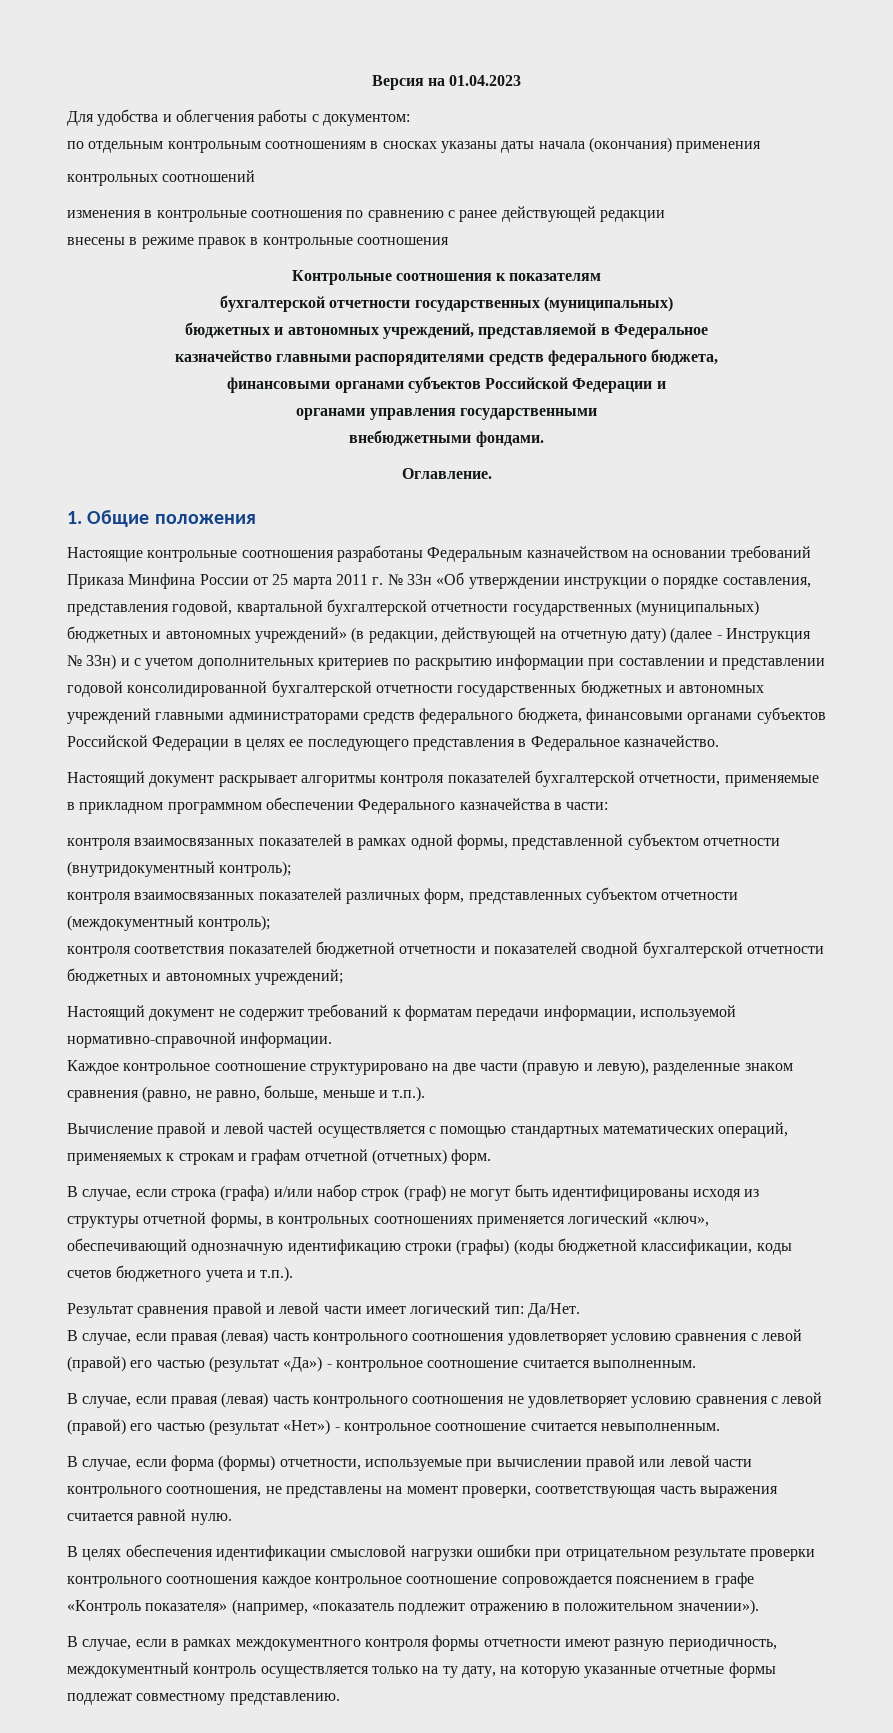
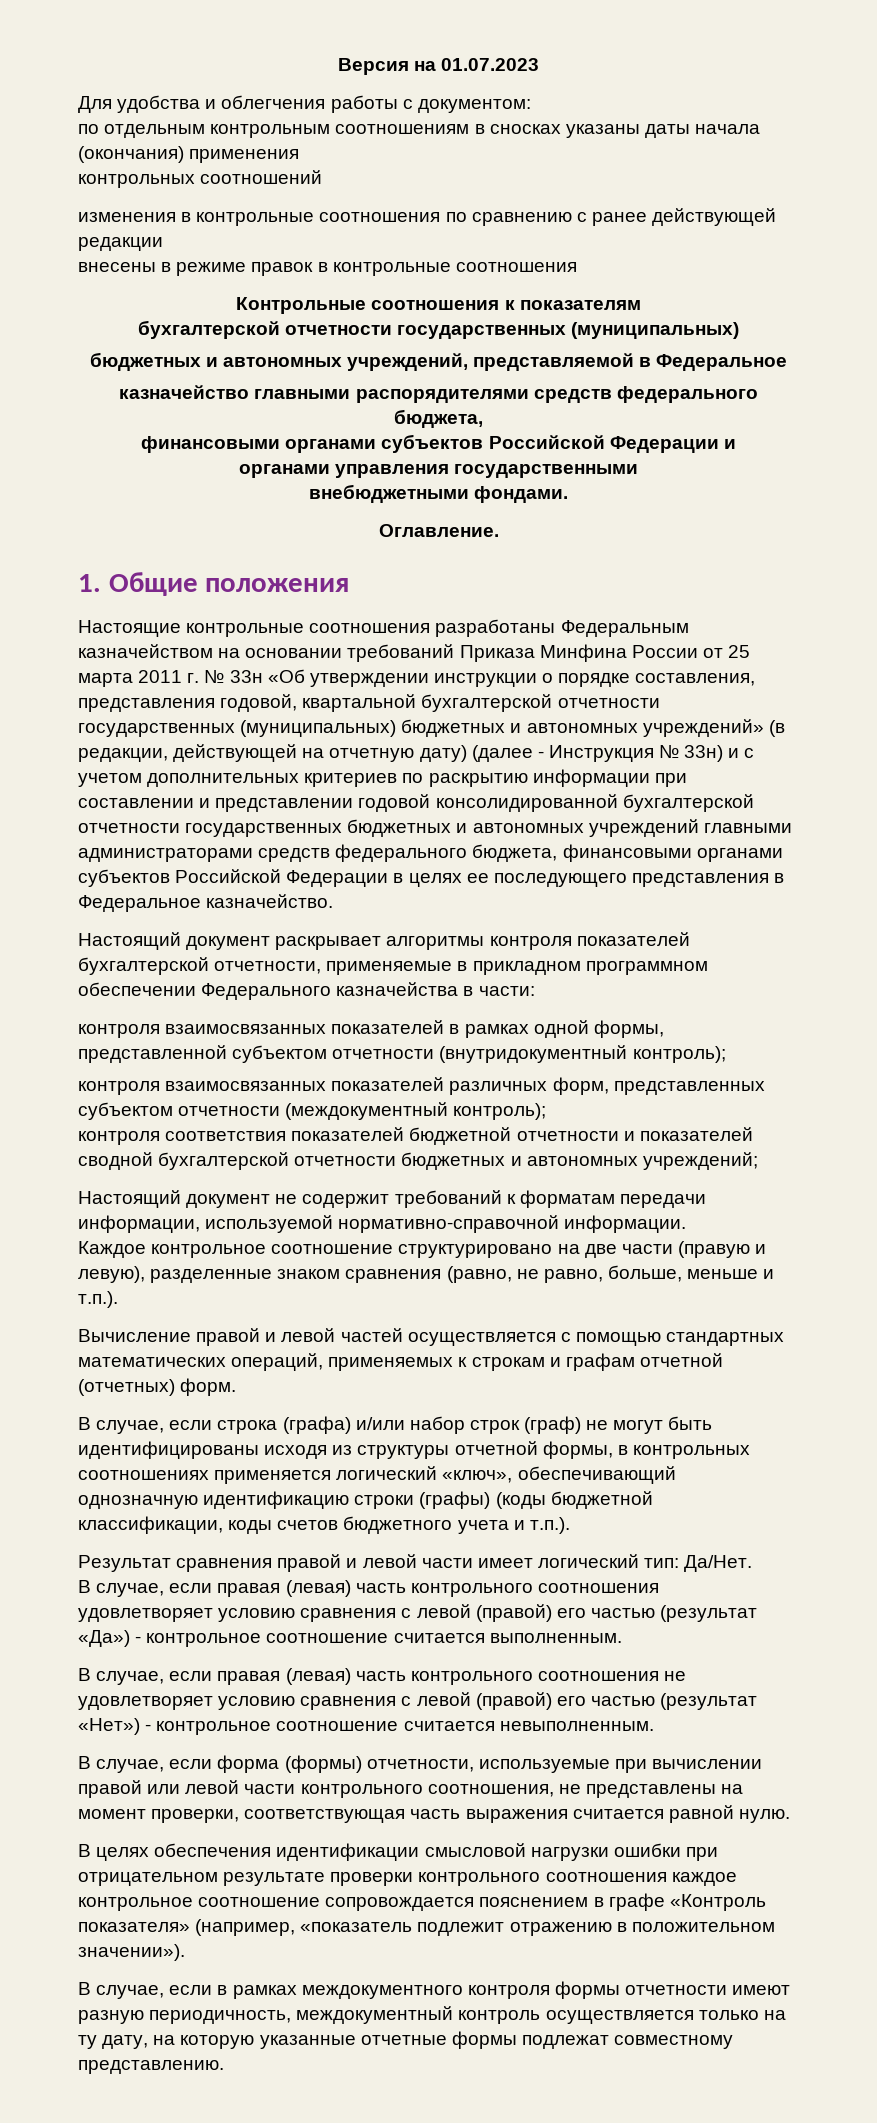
- Версия на 01.04.2023
+ Версия на 01.07.2023

